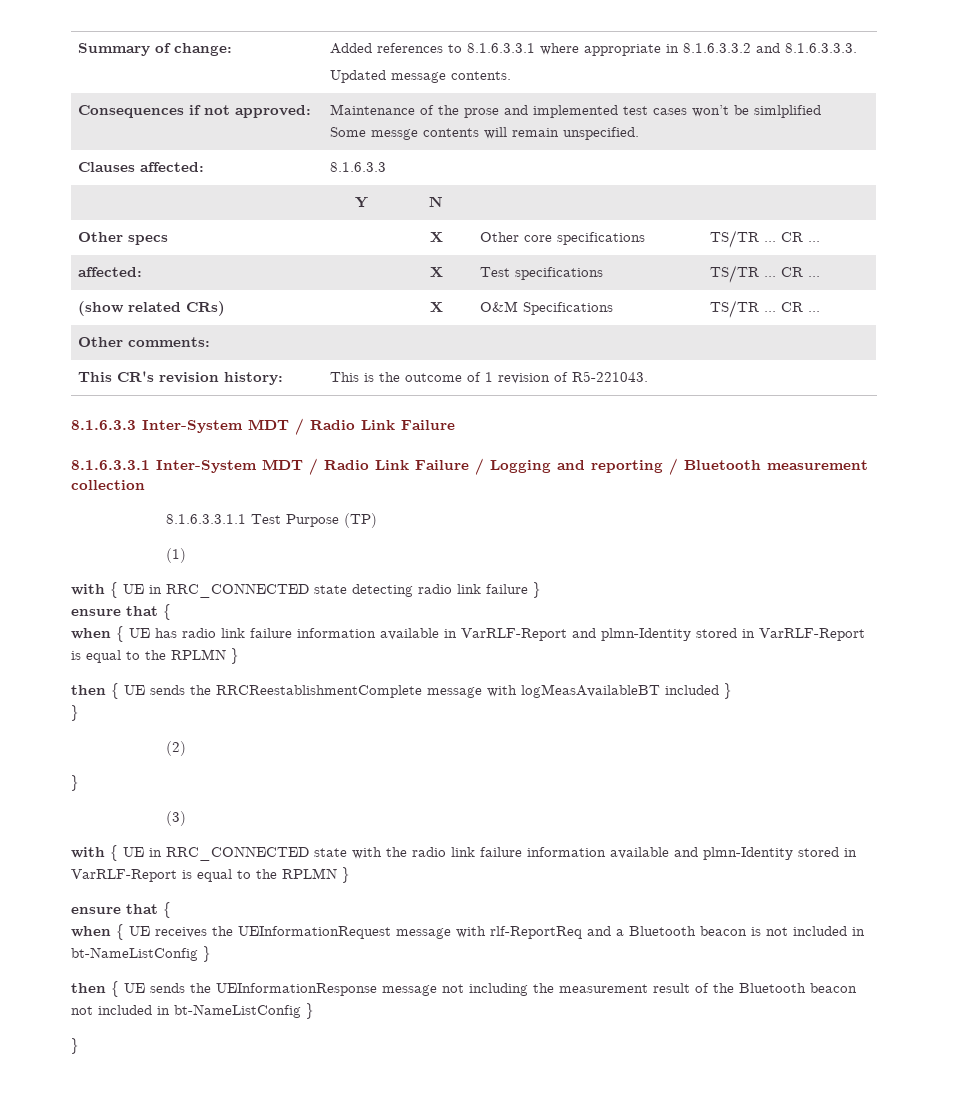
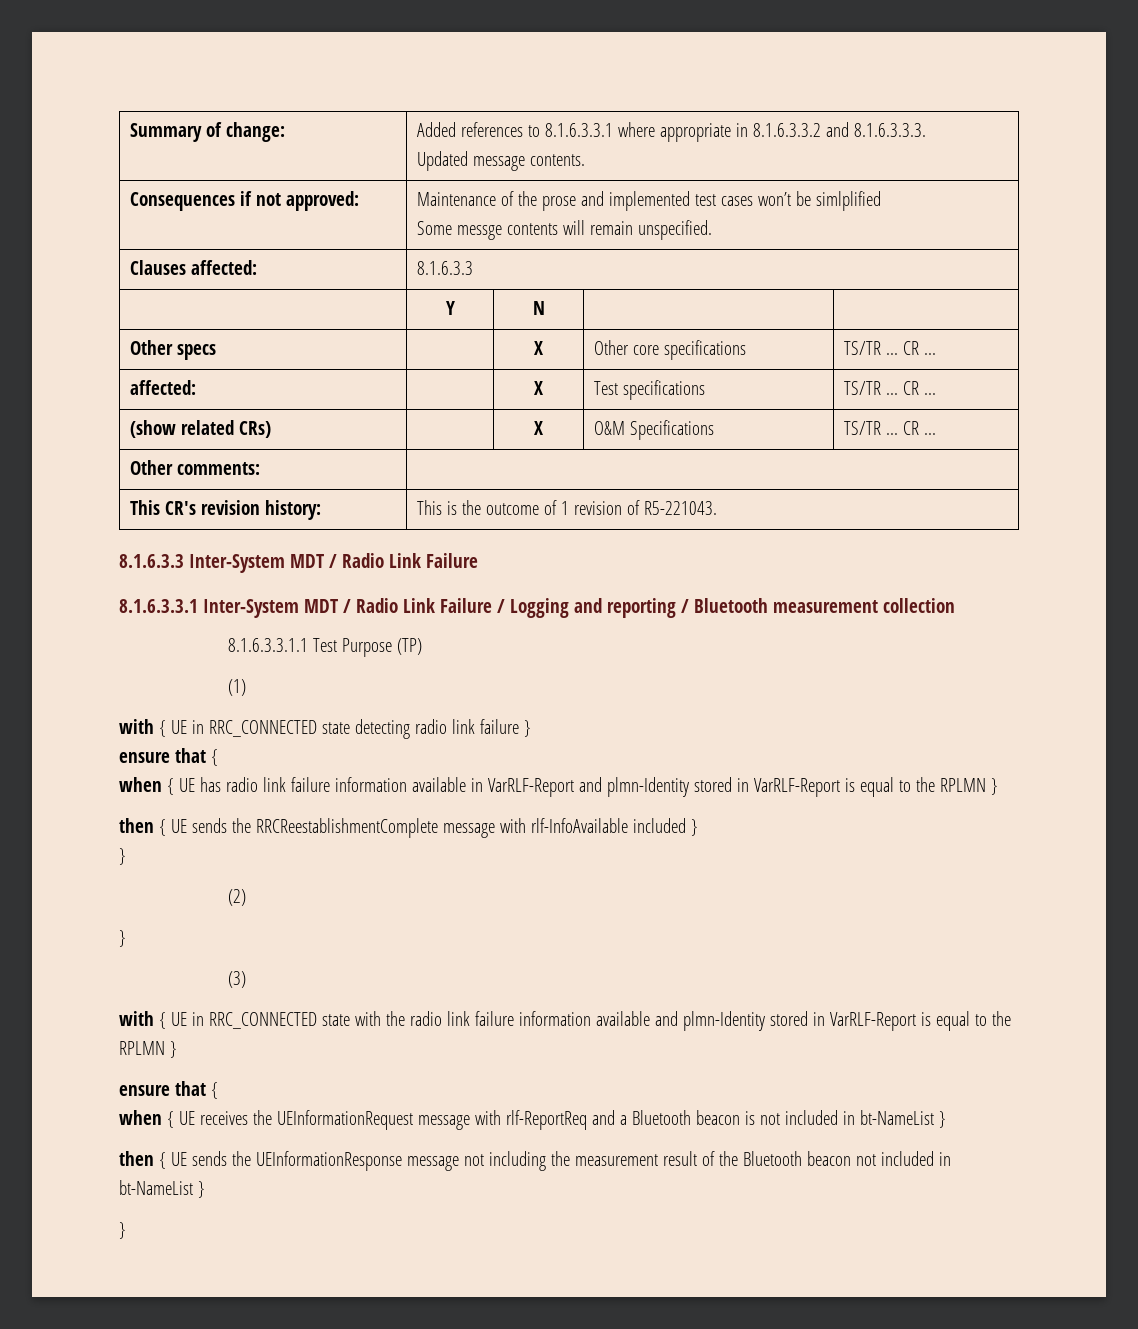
- then { UE sends the RRCReestablishmentComplete message with logMeasAvailableBT included }
+ then { UE sends the RRCReestablishmentComplete message with rlf-InfoAvailable included }
- when { UE receives the UEInformationRequest message with rlf-ReportReq and a Bluetooth beacon is not included in bt-NameListConfig }
+ when { UE receives the UEInformationRequest message with rlf-ReportReq and a Bluetooth beacon is not included in bt-NameList }
- then { UE sends the UEInformationResponse message not including the measurement result of the Bluetooth beacon not included in bt-NameListConfig }
+ then { UE sends the UEInformationResponse message not including the measurement result of the Bluetooth beacon not included in bt-NameList }

